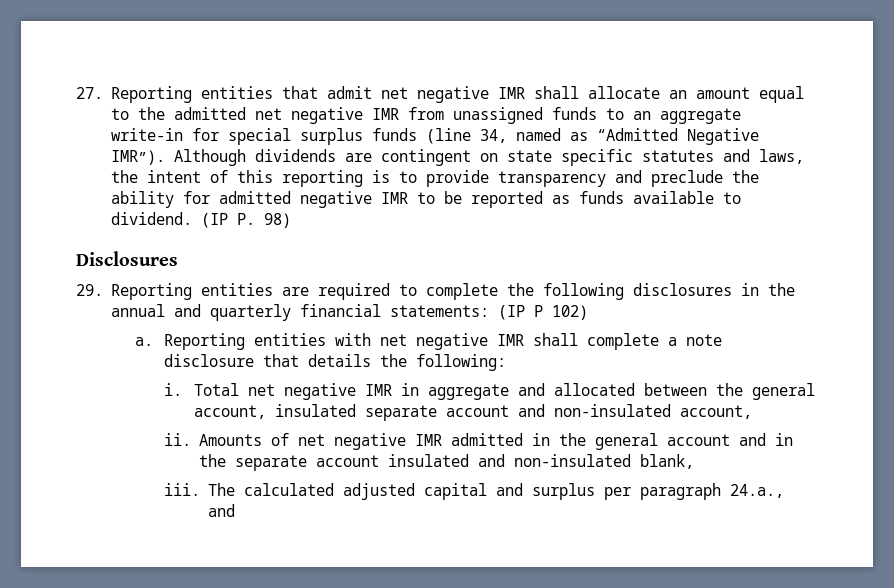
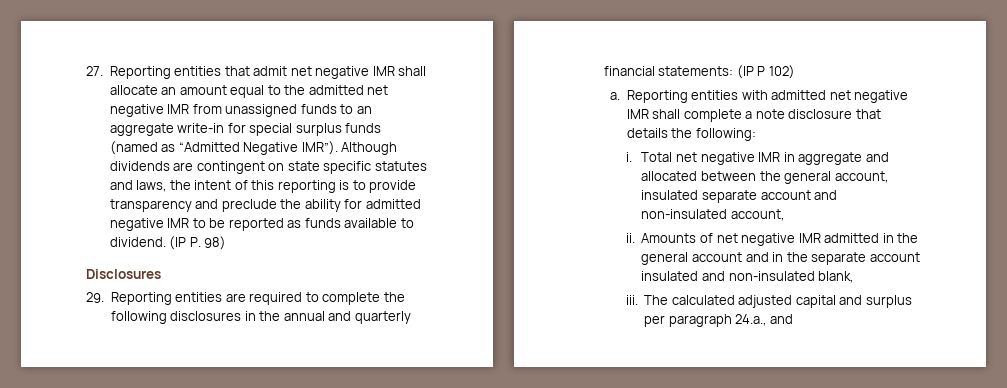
- 27. Reporting entities that admit net negative IMR shall allocate an amount equal to the admitted net negative IMR from unassigned funds to an aggregate write-in for special surplus funds (line 34, named as “Admitted Negative IMR”).
+ 27. Reporting entities that admit net negative IMR shall allocate an amount equal to the admitted net negative IMR from unassigned funds to an aggregate write-in for special surplus funds (named as “Admitted Negative IMR”).
- Reporting entities with net negative IMR shall complete a note disclosure that details the following:
+ Reporting entities with admitted net negative IMR shall complete a note disclosure that details the following:

